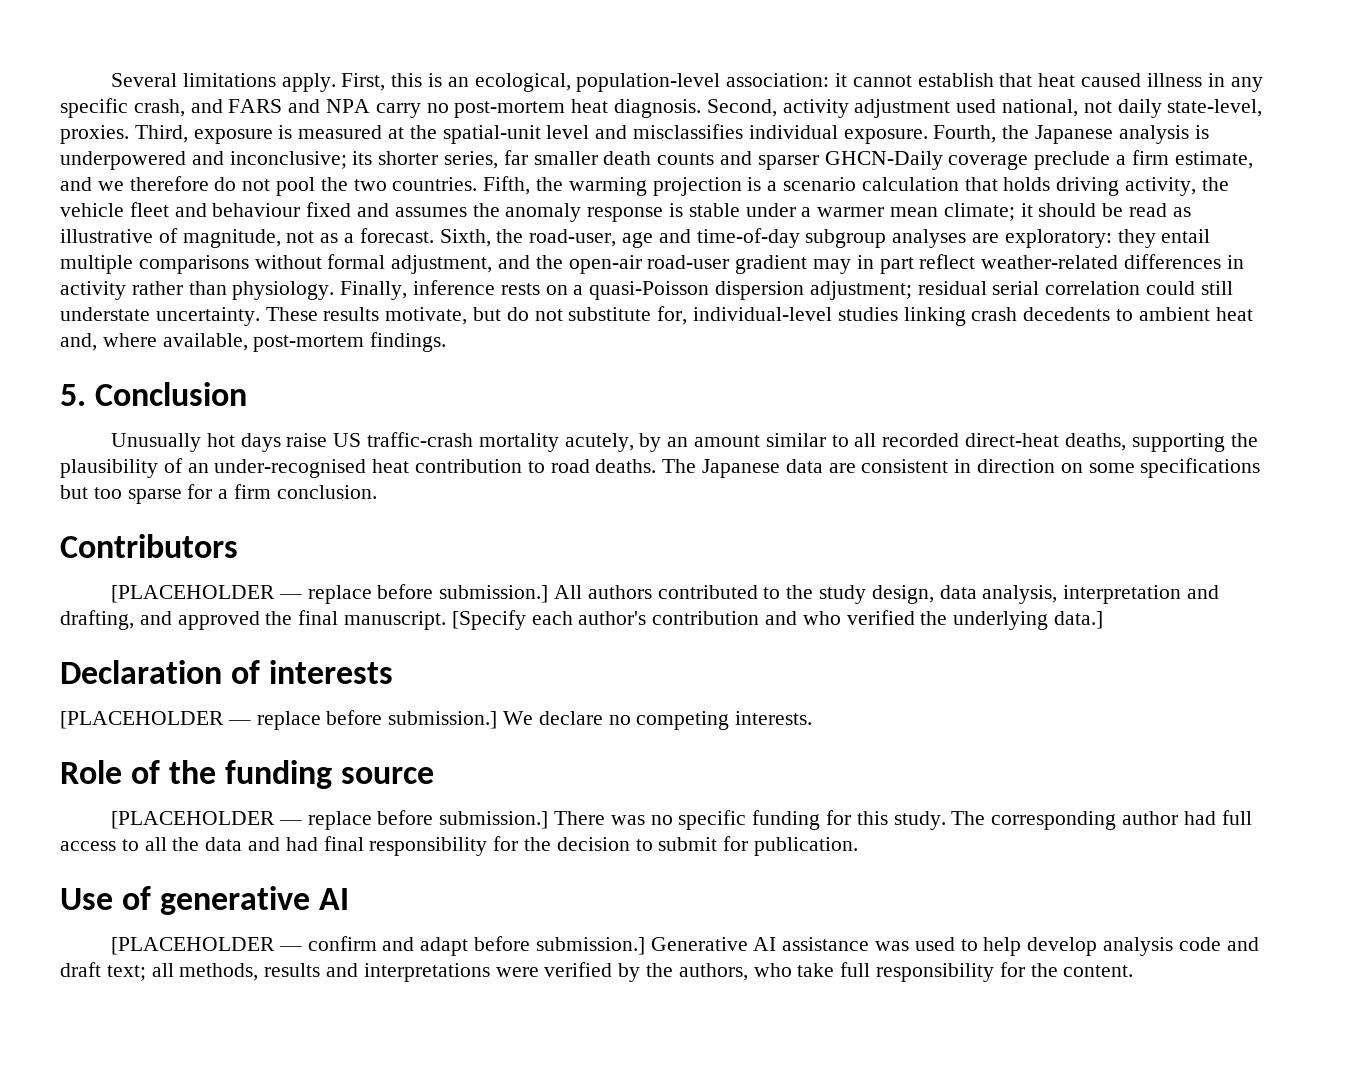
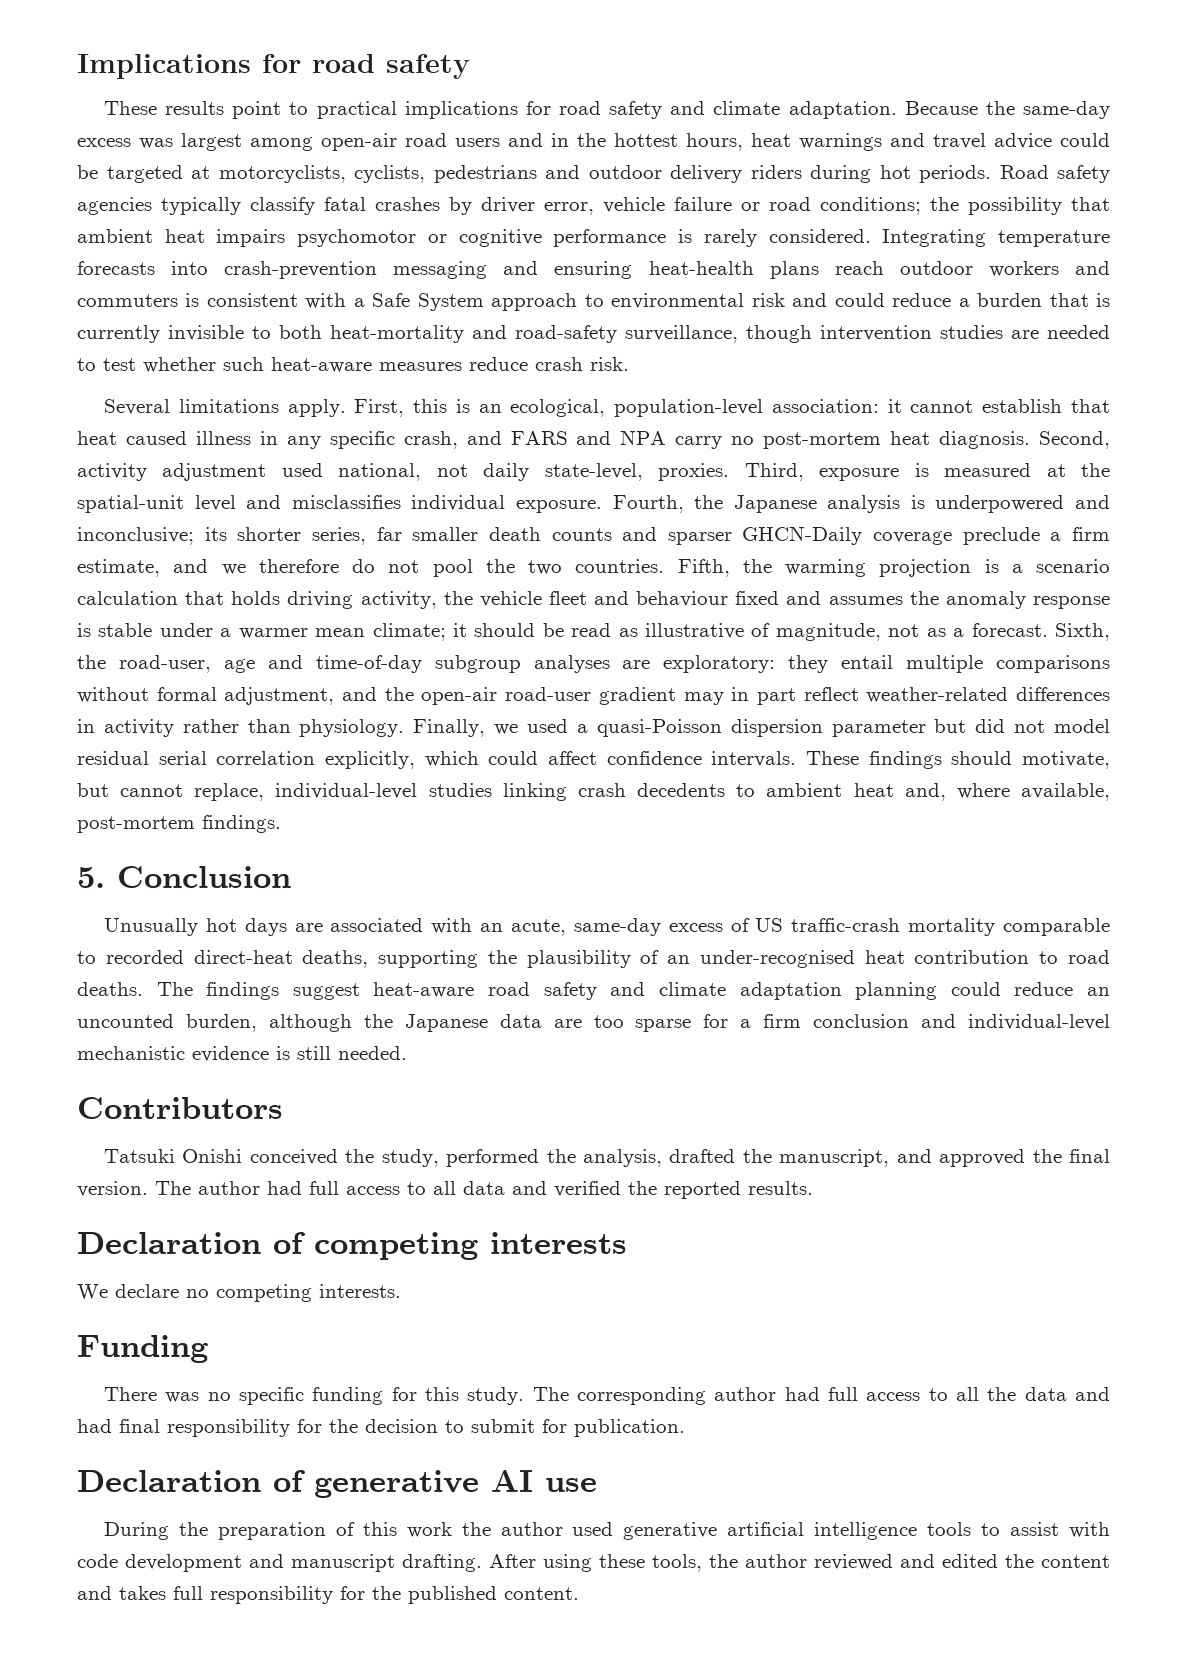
+ Implications for road safety
+ These results point to practical implications for road safety and climate adaptation. Because the same-day excess was largest among open-air road users and in the hottest hours, heat warnings and travel advice could be targeted at motorcyclists, cyclists, pedestrians and outdoor delivery riders during hot periods. Road safety agencies typically classify fatal crashes by driver error, vehicle failure or road conditions; the possibility that ambient heat impairs psychomotor or cognitive performance is rarely considered. Integrating temperature forecasts into crash-prevention messaging and ensuring heat-health plans reach outdoor workers and commuters is consistent with a Safe System approach to environmental risk and could reduce a burden that is currently invisible to both heat-mortality and road-safety surveillance, though intervention studies are needed to test whether such heat-aware measures reduce crash risk.
- Finally, inference rests on a quasi-Poisson dispersion adjustment; residual serial correlation could still understate uncertainty. These results motivate, but do not substitute for, individual-level studies linking crash decedents to ambient heat and, where available, post-mortem findings.
+ Finally, we used a quasi-Poisson dispersion parameter but did not model residual serial correlation explicitly, which could affect confidence intervals. These findings should motivate, but cannot replace, individual-level studies linking crash decedents to ambient heat and, where available, post-mortem findings.
- Unusually hot days raise US traffic-crash mortality acutely, by an amount similar to all recorded direct-heat deaths, supporting the plausibility of an under-recognised heat contribution to road deaths.
+ Unusually hot days are associated with an acute, same-day excess of US traffic-crash mortality comparable to recorded direct-heat deaths, supporting the plausibility of an under-recognised heat contribution to road deaths.
- The Japanese data are consistent in direction on some specifications but too sparse for a firm conclusion.
+ The findings suggest heat-aware road safety and climate adaptation planning could reduce an uncounted burden, although the Japanese data are too sparse for a firm conclusion and individual-level mechanistic evidence is still needed.
  Contributors
- [PLACEHOLDER — replace before submission.] All authors contributed to the study design, data analysis, interpretation and drafting, and approved the final manuscript. [Specify each author's contribution and who verified the underlying data.]
- Declaration of interests
- [PLACEHOLDER — replace before submission.] We declare no competing interests.
+ Tatsuki Onishi conceived the study, performed the analysis, drafted the manuscript, and approved the final version. The author had full access to all data and verified the reported results.
+ Declaration of competing interests
+ We declare no competing interests.
- Role of the funding source
- [PLACEHOLDER — replace before submission.] There was no specific funding for this study.
+ Funding
+ There was no specific funding for this study.
- Use of generative AI
- [PLACEHOLDER — confirm and adapt before submission.] Generative AI assistance was used to help develop analysis code and draft text; all methods, results and interpretations were verified by the authors, who take full responsibility for the content.
+ Declaration of generative AI use
+ During the preparation of this work the author used generative artificial intelligence tools to assist with code development and manuscript drafting. After using these tools, the author reviewed and edited the content and takes full responsibility for the published content.

